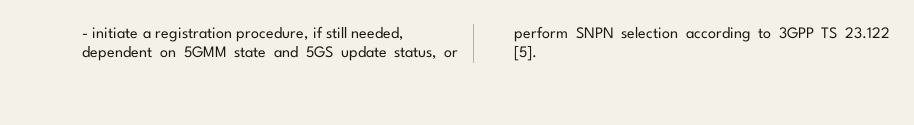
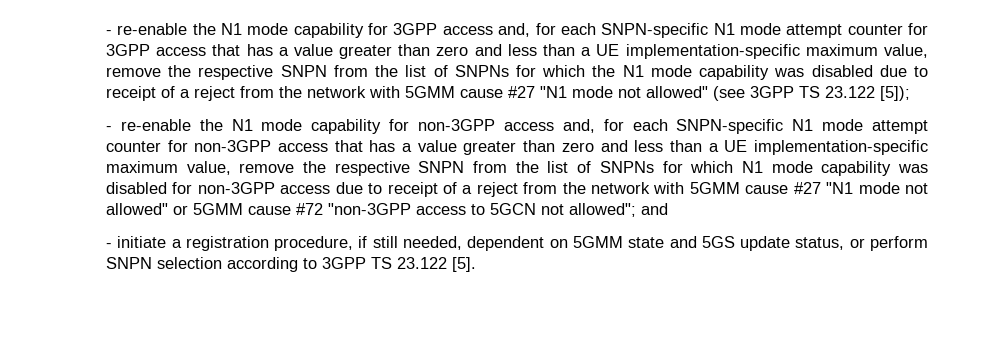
+ - re-enable the N1 mode capability for 3GPP access and, for each SNPN-specific N1 mode attempt counter for 3GPP access that has a value greater than zero and less than a UE implementation-specific maximum value, remove the respective SNPN from the list of SNPNs for which the N1 mode capability was disabled due to receipt of a reject from the network with 5GMM cause #27 "N1 mode not allowed" (see 3GPP TS 23.122 [5]);
+ - re-enable the N1 mode capability for non-3GPP access and, for each SNPN-specific N1 mode attempt counter for non-3GPP access that has a value greater than zero and less than a UE implementation-specific maximum value, remove the respective SNPN from the list of SNPNs for which N1 mode capability was disabled for non-3GPP access due to receipt of a reject from the network with 5GMM cause #27 "N1 mode not allowed" or 5GMM cause #72 "non-3GPP access to 5GCN not allowed"; and

